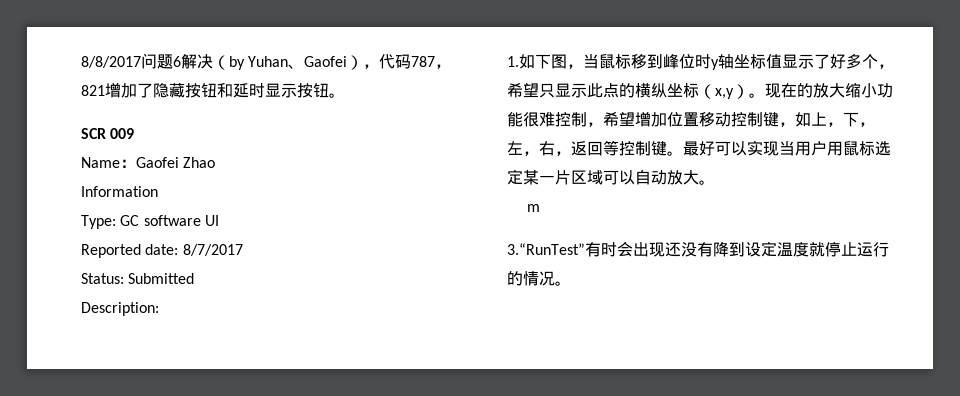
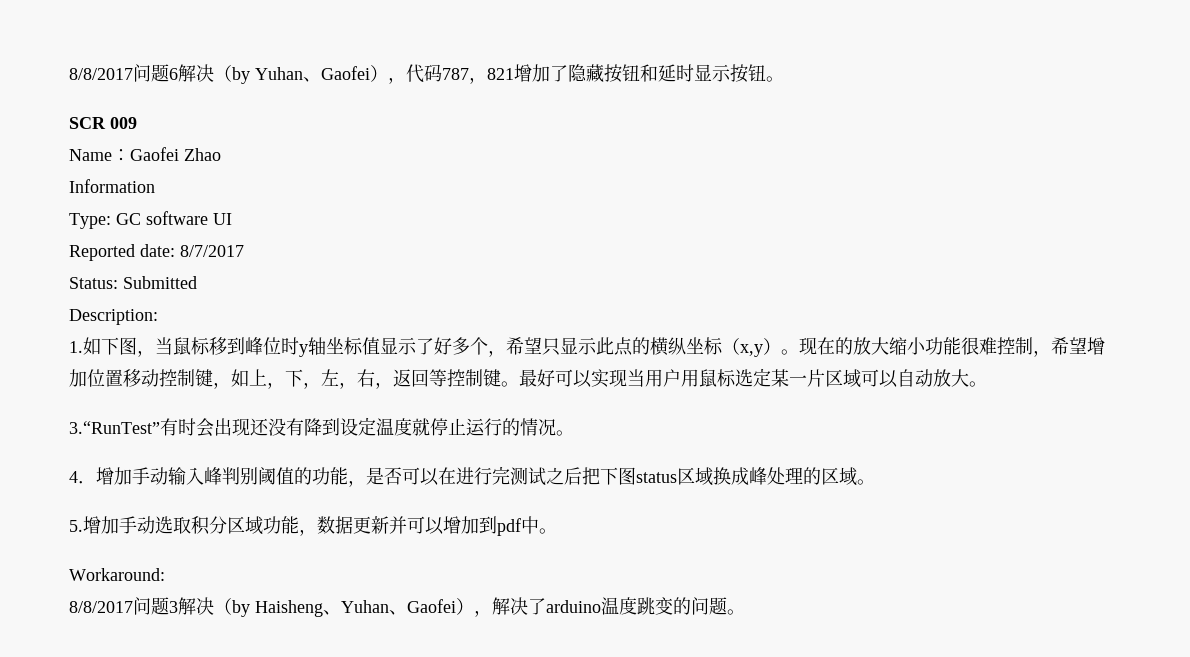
- m
+ 4．增加手动输入峰判别阈值的功能，是否可以在进行完测试之后把下图status区域换成峰处理的区域。
+ 5.增加手动选取积分区域功能，数据更新并可以增加到pdf中。
+ Workaround:
+ 8/8/2017问题3解决（by Haisheng、Yuhan、Gaofei），解决了arduino温度跳变的问题。

